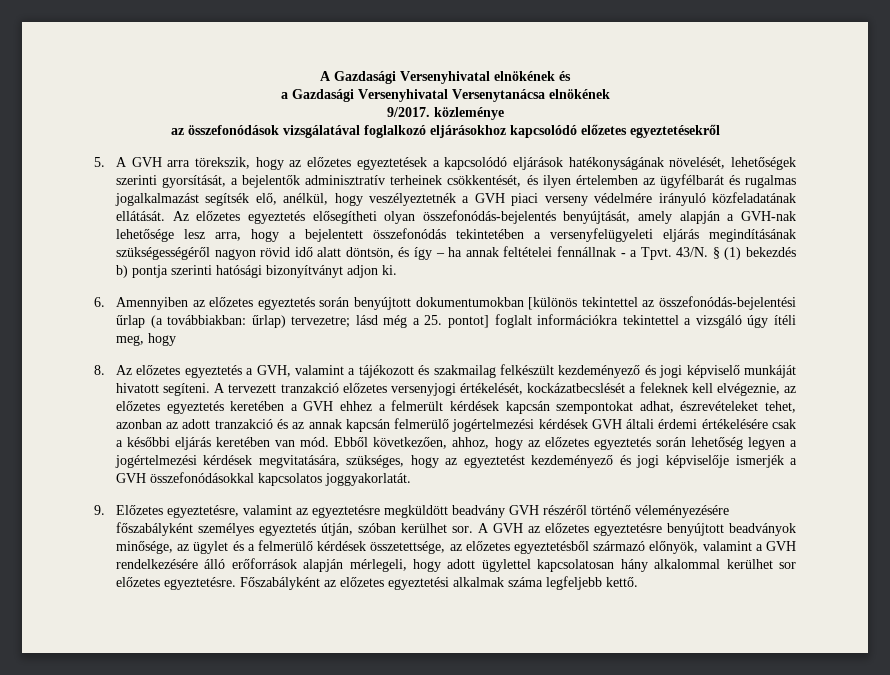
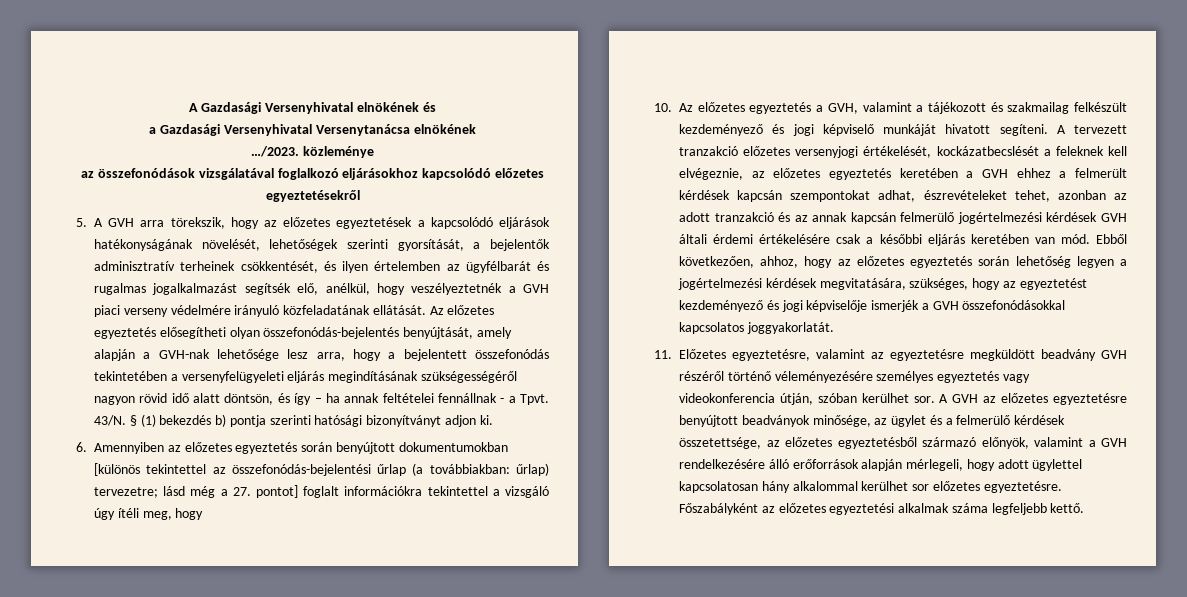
- 9/2017. közleménye
+ …/2023. közleménye
- 6. Amennyiben az előzetes egyeztetés során benyújtott dokumentumokban [különös tekintettel az összefonódás-bejelentési űrlap (a továbbiakban: űrlap) tervezetre; lásd még a 25. pontot] foglalt információkra tekintettel a vizsgáló úgy ítéli meg, hogy
+ 6. Amennyiben az előzetes egyeztetés során benyújtott dokumentumokban [különös tekintettel az összefonódás-bejelentési űrlap (a továbbiakban: űrlap) tervezetre; lásd még a 27. pontot] foglalt információkra tekintettel a vizsgáló úgy ítéli meg, hogy
- 8. Az előzetes egyeztetés a GVH, valamint a tájékozott és szakmailag felkészült kezdeményező és jogi képviselő munkáját hivatott segíteni.
+ 10. Az előzetes egyeztetés a GVH, valamint a tájékozott és szakmailag felkészült kezdeményező és jogi képviselő munkáját hivatott segíteni.
- 9. Előzetes egyeztetésre, valamint az egyeztetésre megküldött beadvány GVH részéről történő véleményezésére főszabályként személyes egyeztetés útján, szóban kerülhet sor.
+ 11. Előzetes egyeztetésre, valamint az egyeztetésre megküldött beadvány GVH részéről történő véleményezésére személyes egyeztetés vagy videokonferencia útján, szóban kerülhet sor.

